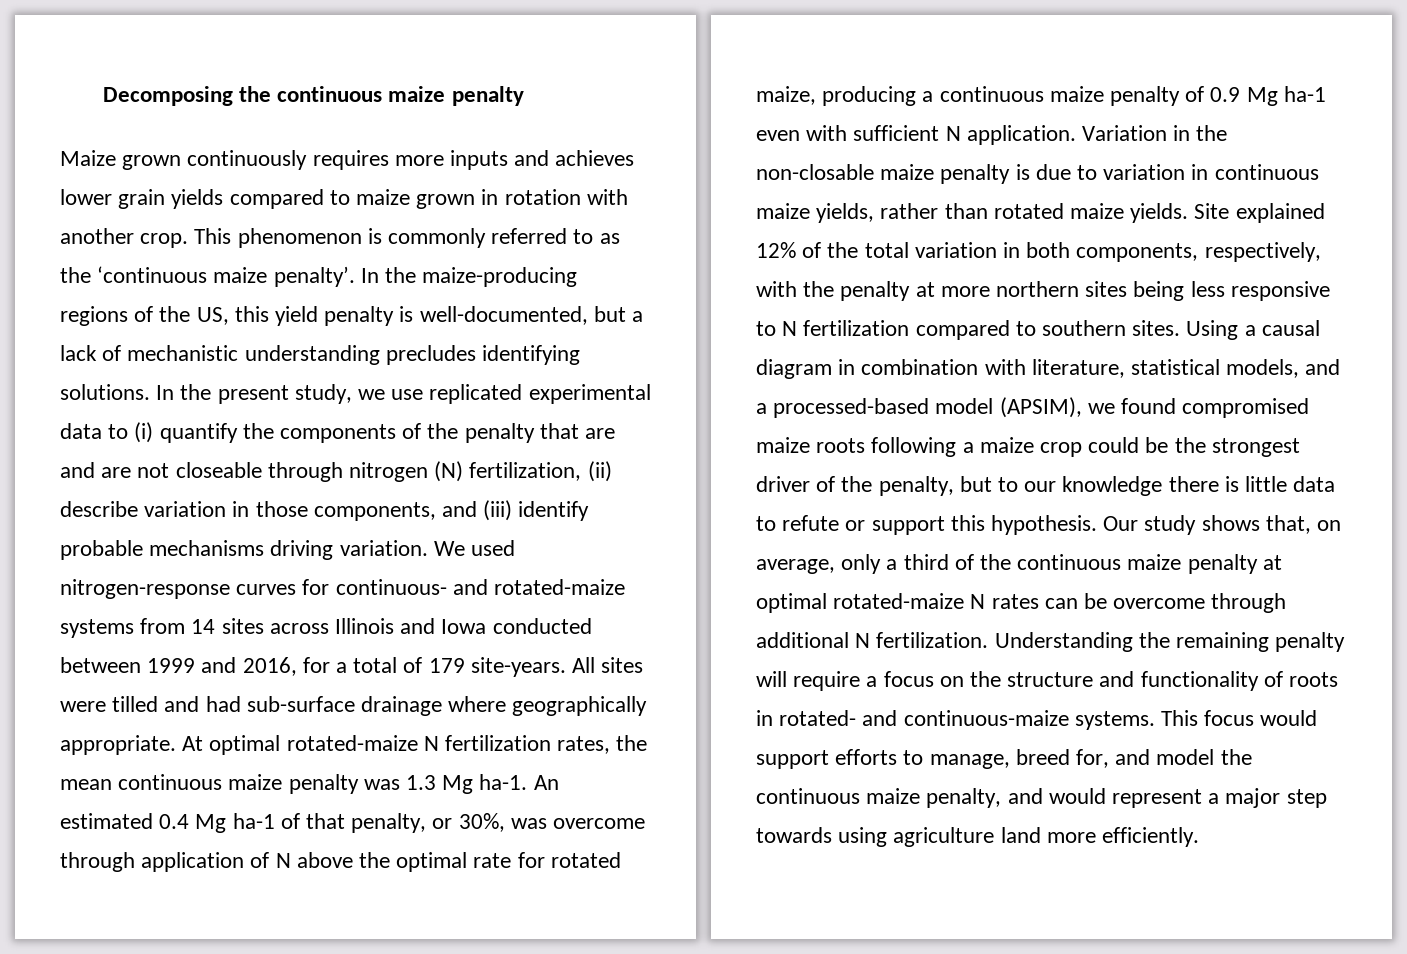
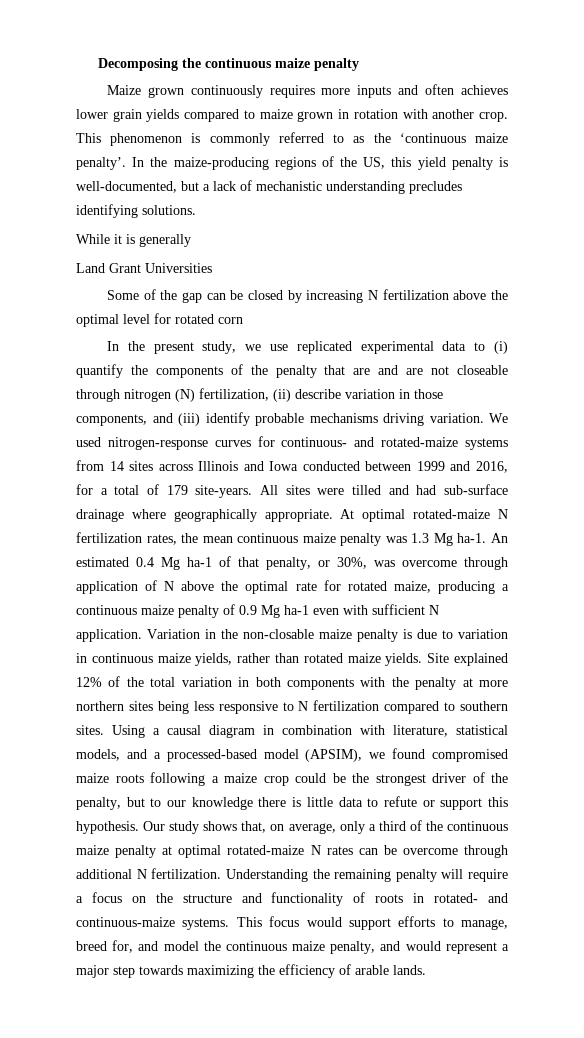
- Maize grown continuously requires more inputs and achieves lower grain yields compared to maize grown in rotation with another crop.
+ Maize grown continuously requires more inputs and often achieves lower grain yields compared to maize grown in rotation with another crop.
- In the maize-producing regions of the US, this yield penalty is well-documented, but a lack of mechanistic understanding precludes identifying solutions. In the present study, we use replicated experimental data to (i) quantify the components of the penalty that are and are not closeable through nitrogen (N) fertilization, (ii) describe variation in those components, and (iii) identify probable mechanisms driving variation.
+ In the maize-producing regions of the US, this yield penalty is well-documented, but a lack of mechanistic understanding precludes identifying solutions.
+ While it is generally
+ Land Grant Universities
+ Some of the gap can be closed by increasing N fertilization above the optimal level for rotated corn
+ In the present study, we use replicated experimental data to (i) quantify the components of the penalty that are and are not closeable through nitrogen (N) fertilization, (ii) describe variation in those components, and (iii) identify probable mechanisms driving variation.
- Site explained 12% of the total variation in both components, respectively, with the penalty at more northern sites being less responsive to N fertilization compared to southern sites.
+ Site explained 12% of the total variation in both components with the penalty at more northern sites being less responsive to N fertilization compared to southern sites.
- This focus would support efforts to manage, breed for, and model the continuous maize penalty, and would represent a major step towards using agriculture land more efficiently.
+ This focus would support efforts to manage, breed for, and model the continuous maize penalty, and would represent a major step towards maximizing the efficiency of arable lands.

